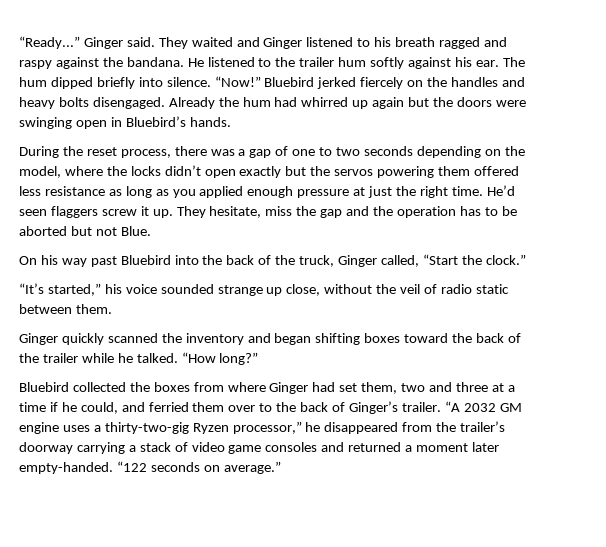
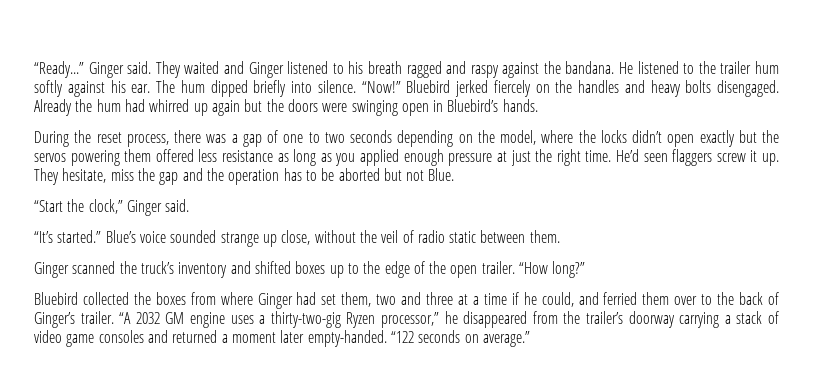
- On his way past Bluebird into the back of the truck, Ginger called, “Start the clock.”
+ “Start the clock,” Ginger said.
- “It’s started,” his voice sounded strange up close, without the veil of radio static between them.
+ “It’s started.” Blue’s voice sounded strange up close, without the veil of radio static between them.
- Ginger quickly scanned the inventory and began shifting boxes toward the back of the trailer while he talked.
+ Ginger scanned the truck’s inventory and shifted boxes up to the edge of the open trailer.

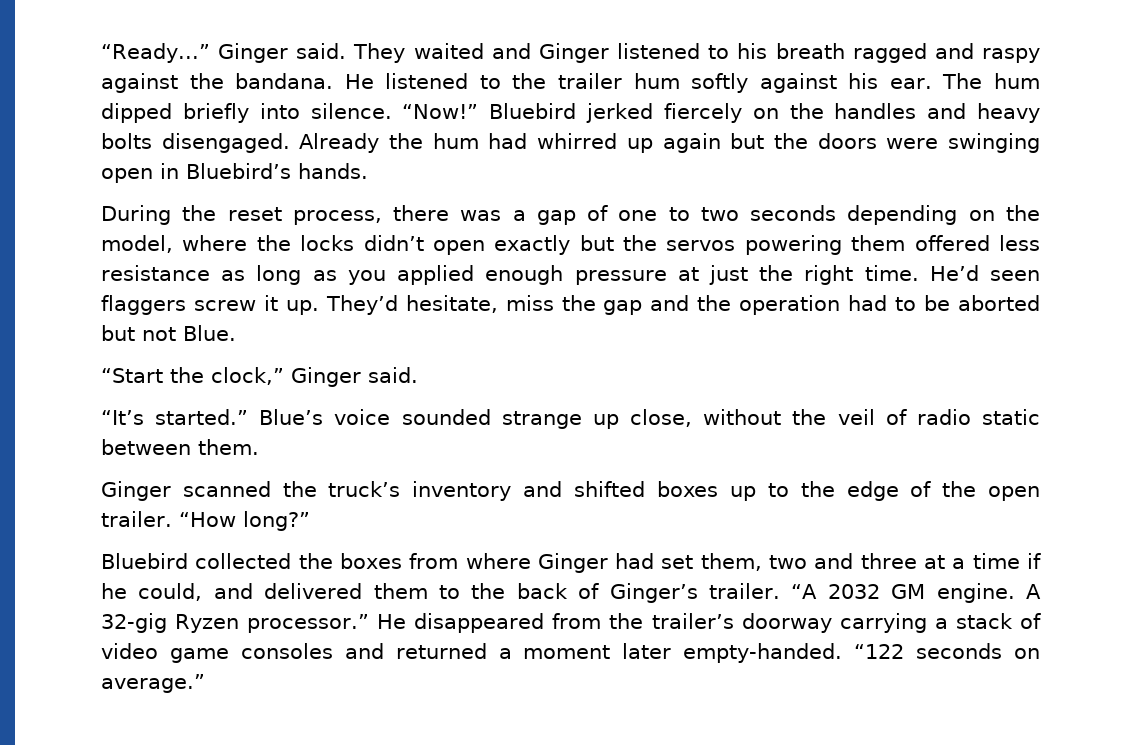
- They hesitate, miss the gap and the operation has to be aborted but not Blue.
+ They’d hesitate, miss the gap and the operation had to be aborted but not Blue.
- Bluebird collected the boxes from where Ginger had set them, two and three at a time if he could, and ferried them over to the back of Ginger’s trailer.
+ Bluebird collected the boxes from where Ginger had set them, two and three at a time if he could, and delivered them to the back of Ginger’s trailer.
- “A 2032 GM engine uses a thirty-two-gig Ryzen processor,” he disappeared from the trailer’s doorway carrying a stack of video game consoles and returned a moment later empty-handed.
+ “A 2032 GM engine. A 32-gig Ryzen processor.” He disappeared from the trailer’s doorway carrying a stack of video game consoles and returned a moment later empty-handed.

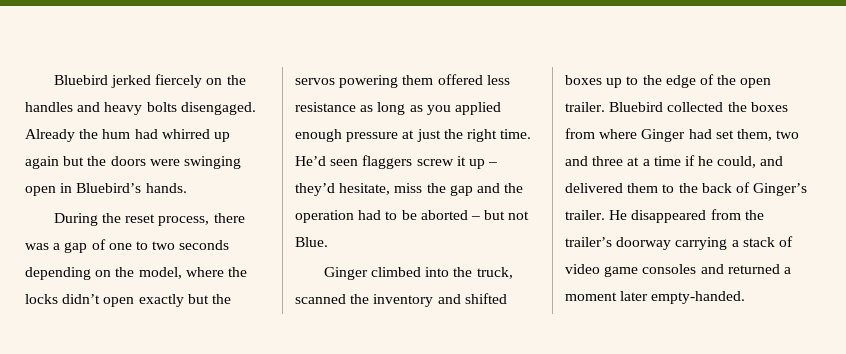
- “Ready...” Ginger said. They waited and Ginger listened to his breath ragged and raspy against the bandana. He listened to the trailer hum softly against his ear. The hum dipped briefly into silence. “Now!”
- He’d seen flaggers screw it up. They’d hesitate, miss the gap and the operation had to be aborted but not Blue.
+ He’d seen flaggers screw it up – they’d hesitate, miss the gap and the operation had to be aborted – but not Blue.
- “Start the clock,” Ginger said.
- “It’s started.” Blue’s voice sounded strange up close, without the veil of radio static between them.
- Ginger scanned the truck’s inventory and shifted boxes up to the edge of the open trailer. “How long?”
- Bluebird collected the boxes from where Ginger had set them, two and three at a time if he could, and delivered them to the back of Ginger’s trailer.
+ Ginger climbed into the truck, scanned the inventory and shifted boxes up to the edge of the open trailer. Bluebird collected the boxes from where Ginger had set them, two and three at a time if he could, and delivered them to the back of Ginger’s trailer.
- “A 2032 GM engine. A 32-gig Ryzen processor.”
- “122 seconds on average.”

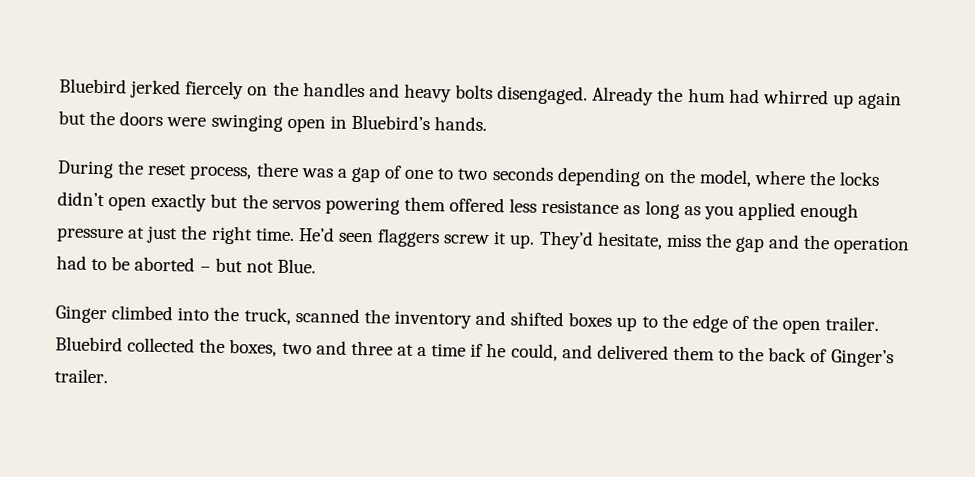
- He’d seen flaggers screw it up – they’d hesitate, miss the gap and the operation had to be aborted – but not Blue.
+ He’d seen flaggers screw it up. They’d hesitate, miss the gap and the operation had to be aborted – but not Blue.
- Bluebird collected the boxes from where Ginger had set them, two and three at a time if he could, and delivered them to the back of Ginger’s trailer. He disappeared from the trailer’s doorway carrying a stack of video game consoles and returned a moment later empty-handed.
+ Bluebird collected the boxes, two and three at a time if he could, and delivered them to the back of Ginger’s trailer.

